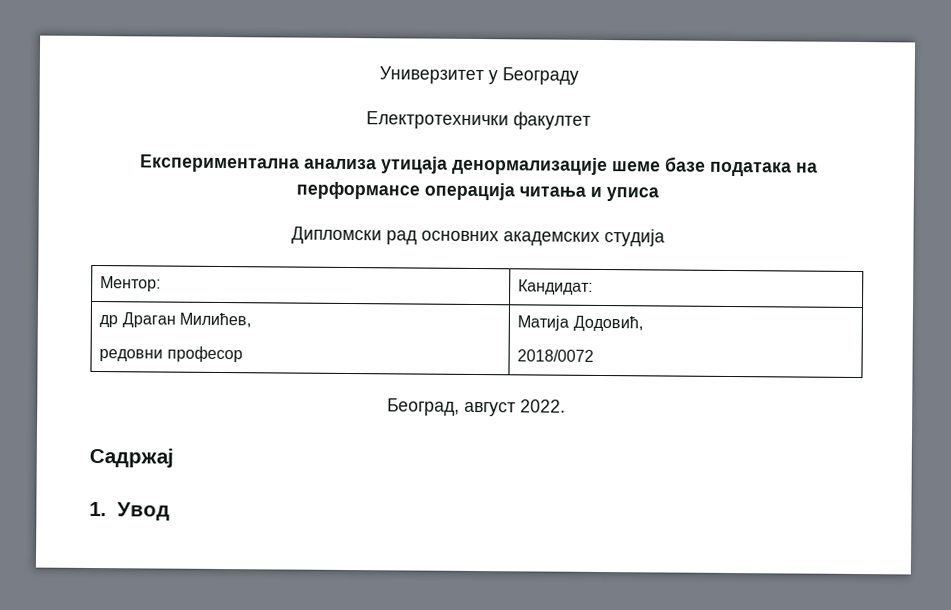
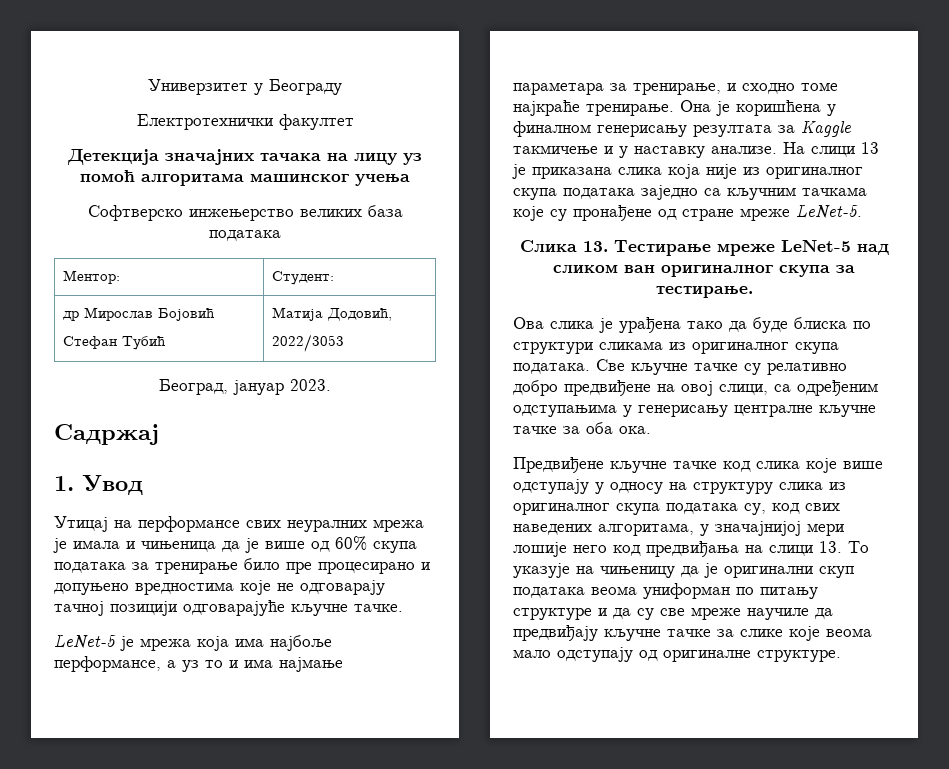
- Експериментална анализа утицаја денормализације шеме базе података на перформансе операција читања и уписа
- Дипломски рад основних академских студија
+ Детекција значајних тачака на лицу уз помоћ алгоритама машинског учења
+ Софтверско инжењерство великих база података
- Ментор: | Кандидат:
+ Ментор: | Студент:
- др Драган Милићев,
- редовни професор | Матија Додовић,
- 2018/0072
+ др Мирослав Бојовић
+ Стефан Тубић | Матија Додовић,
+ 2022/3053
- Београд, август 2022.
+ Београд, јануар 2023.
+ Утицај на перформансе свих неуралних мрежа је имала и чињеница да је више од 60% скупа података за тренирање било пре процесирано и допуњено вредностима које не одговарају тачној позицији одговарајуће кључне тачке.
+ LeNet-5 је мрежа која има најбоље перформансе, а уз то и има најмање параметара за тренирање, и сходно томе најкраће тренирање. Она је коришћена у финалном генерисању резултата за Kaggle такмичење и у наставку анализе. На слици 13 је приказана слика која није из оригиналног скупа података заједно са кључним тачкама које су пронађене од стране мреже LeNet-5.
+ Слика 13. Тестирање мреже LeNet-5 над сликом ван оригиналног скупа за тестирање.
+ Ова слика је урађена тако да буде блиска по структури сликама из оригиналног скупа података. Све кључне тачке су релативно добро предвиђене на овој слици, са одређеним одступањима у генерисању централне кључне тачке за оба ока.
+ Предвиђене кључне тачке код слика које више одступају у односу на структуру слика из оригиналног скупа података су, код свих наведених алгоритама, у значајнијој мери лошије него код предвиђања на слици 13. То указује на чињеницу да је оригинални скуп података веома униформан по питању структуре и да су све мреже научиле да предвиђају кључне тачке за слике које веома мало одступају од оригиналне структуре.

